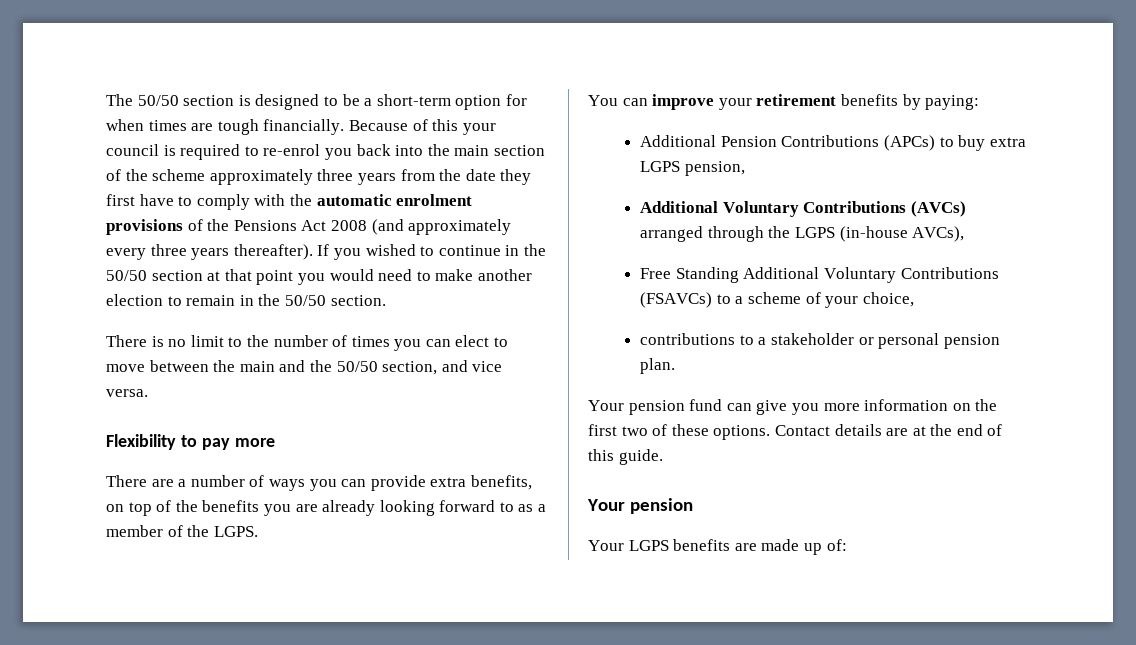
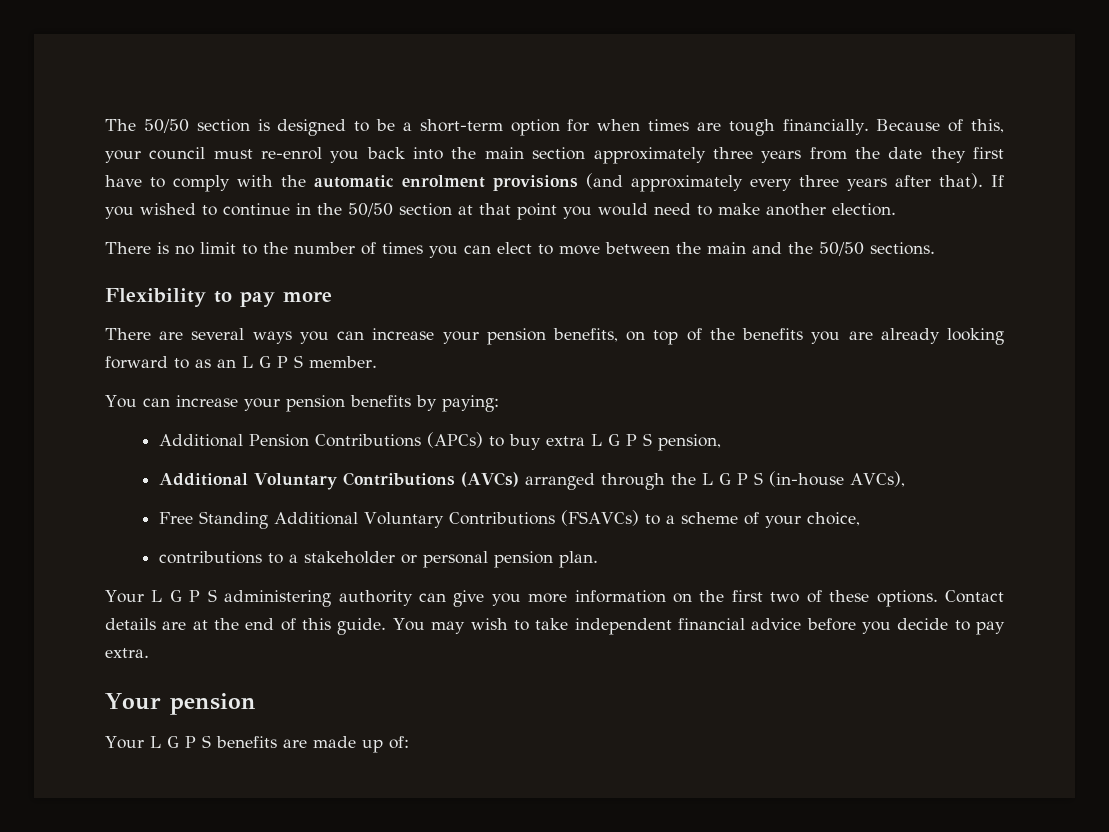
- Because of this your council is required to re-enrol you back into the main section of the scheme approximately three years from the date they first have to comply with the automatic enrolment provisions of the Pensions Act 2008 (and approximately every three years thereafter).
+ Because of this, your council must re-enrol you back into the main section approximately three years from the date they first have to comply with the automatic enrolment provisions (and approximately every three years after that).
- If you wished to continue in the 50/50 section at that point you would need to make another election to remain in the 50/50 section.
+ If you wished to continue in the 50/50 section at that point you would need to make another election.
- There is no limit to the number of times you can elect to move between the main and the 50/50 section, and vice versa.
+ There is no limit to the number of times you can elect to move between the main and the 50/50 sections.
- There are a number of ways you can provide extra benefits, on top of the benefits you are already looking forward to as a member of the LGPS.
+ There are several ways you can increase your pension benefits, on top of the benefits you are already looking forward to as an L G P S member.
- You can improve your retirement benefits by paying:
+ You can increase your pension benefits by paying:
- Additional Pension Contributions (APCs) to buy extra LGPS pension,
+ Additional Pension Contributions (APCs) to buy extra L G P S pension,
- Additional Voluntary Contributions (AVCs) arranged through the LGPS (in-house AVCs),
+ Additional Voluntary Contributions (AVCs) arranged through the L G P S (in-house AVCs),
- Your pension fund can give you more information on the first two of these options.
+ Your L G P S administering authority can give you more information on the first two of these options.
+ You may wish to take independent financial advice before you decide to pay extra.
- Your LGPS benefits are made up of:
+ Your L G P S benefits are made up of:

